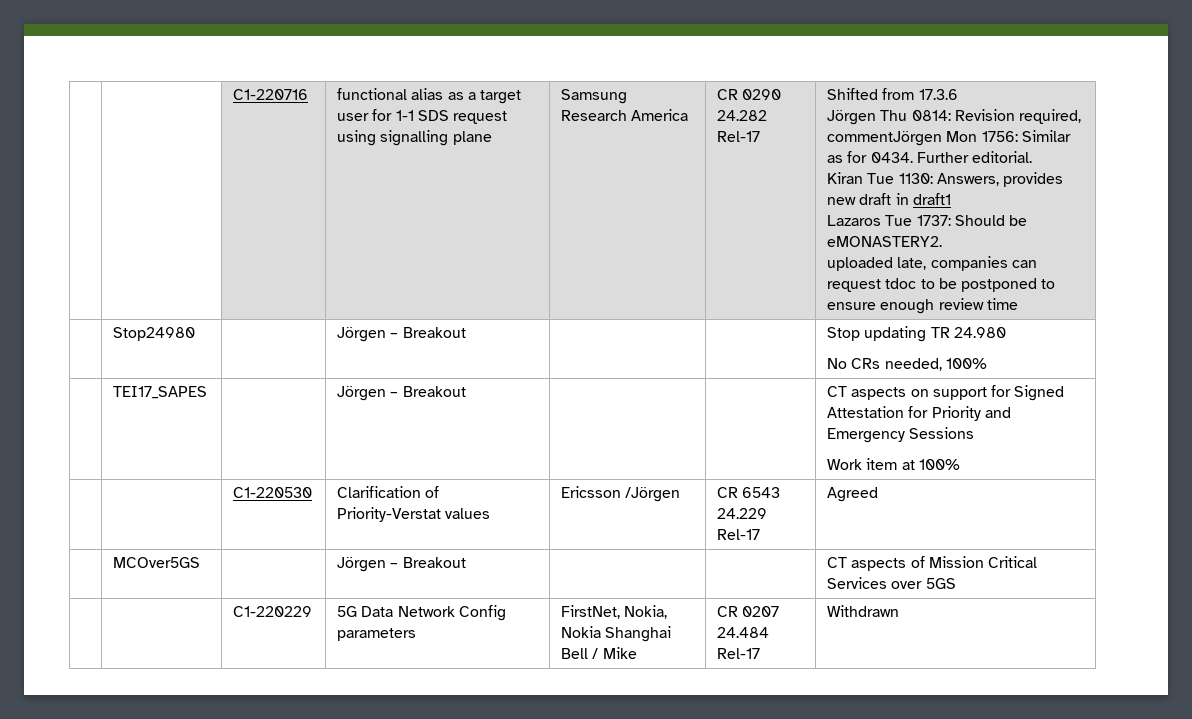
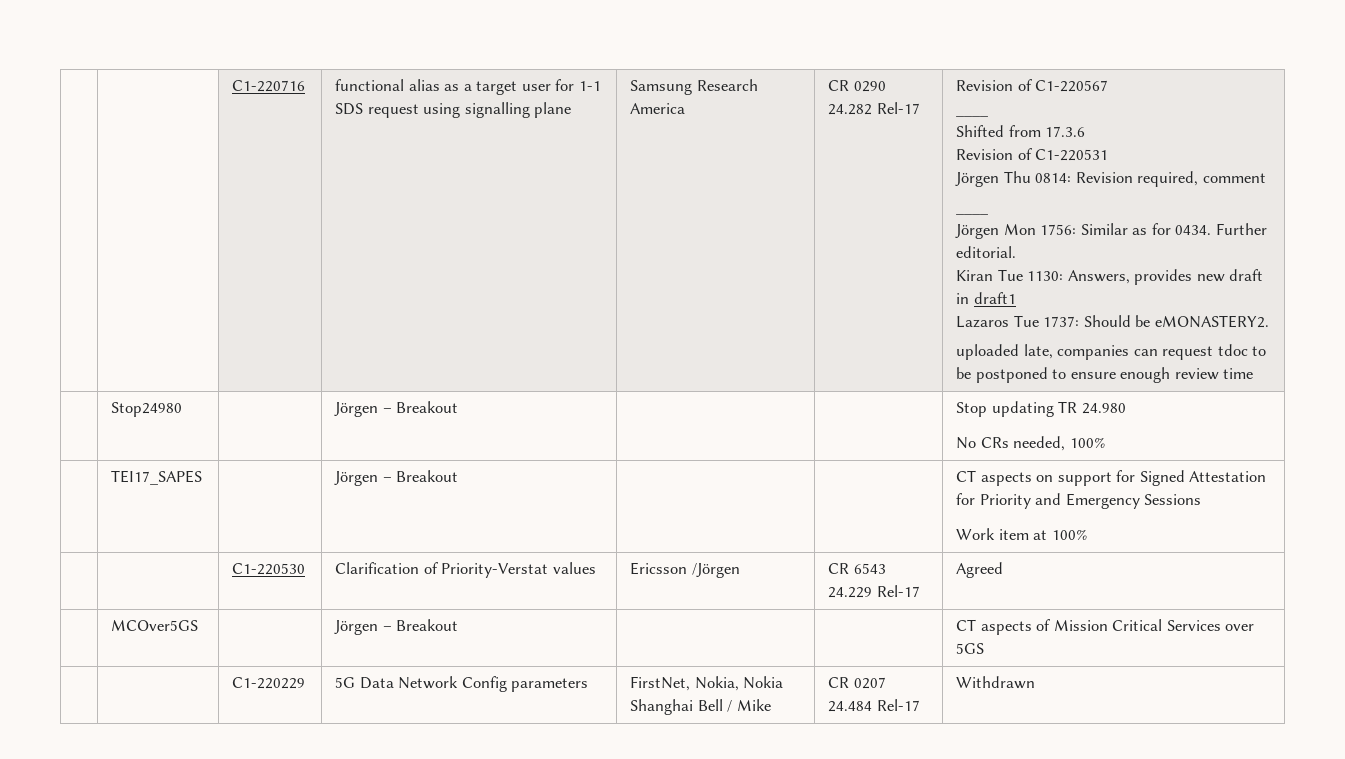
+ Revision of C1-220567
+ ____
+ Revision of C1-220531
- Jörgen Thu 0814: Revision required, commentJörgen Mon 1756: Similar as for 0434.
+ Jörgen Thu 0814: Revision required, comment
+ ____
+ Jörgen Mon 1756: Similar as for 0434.

